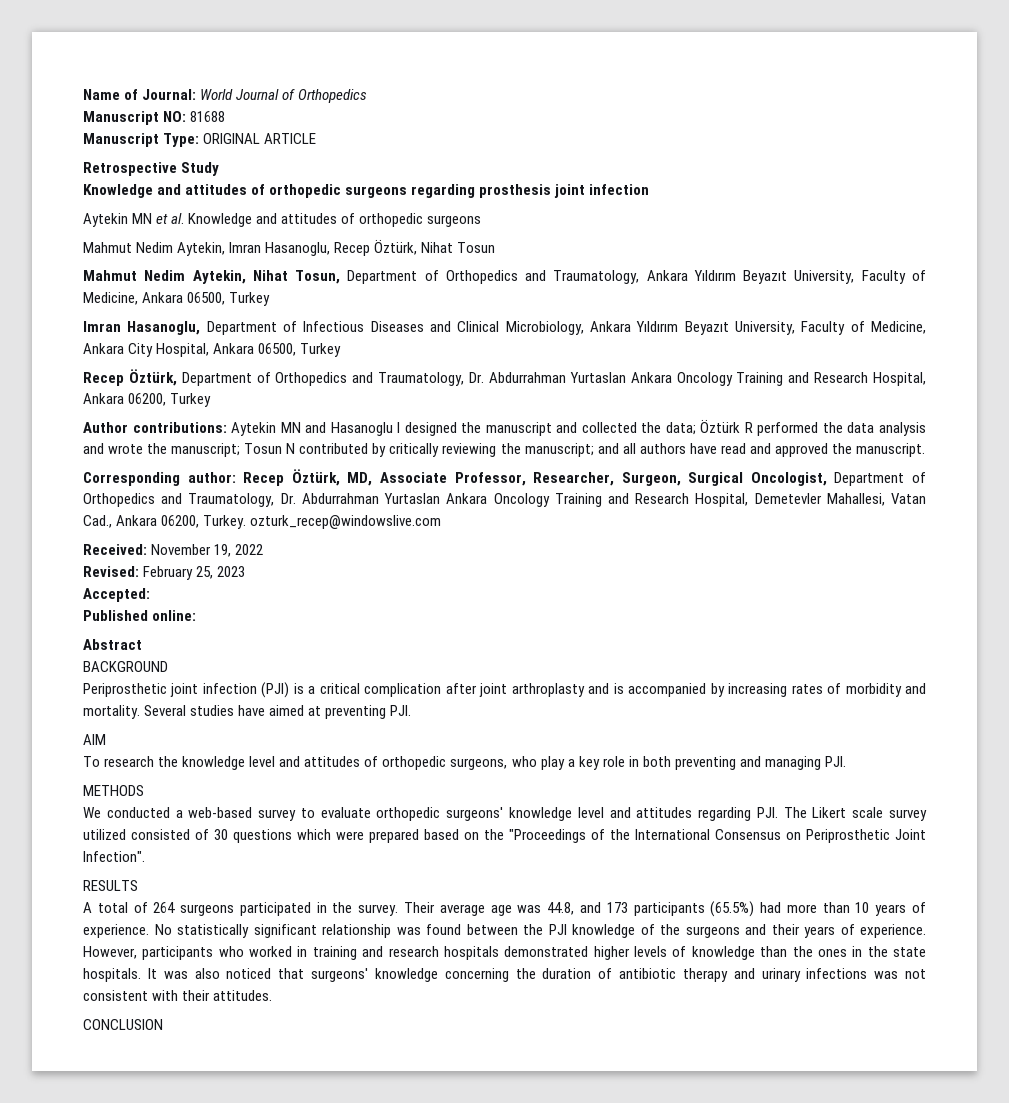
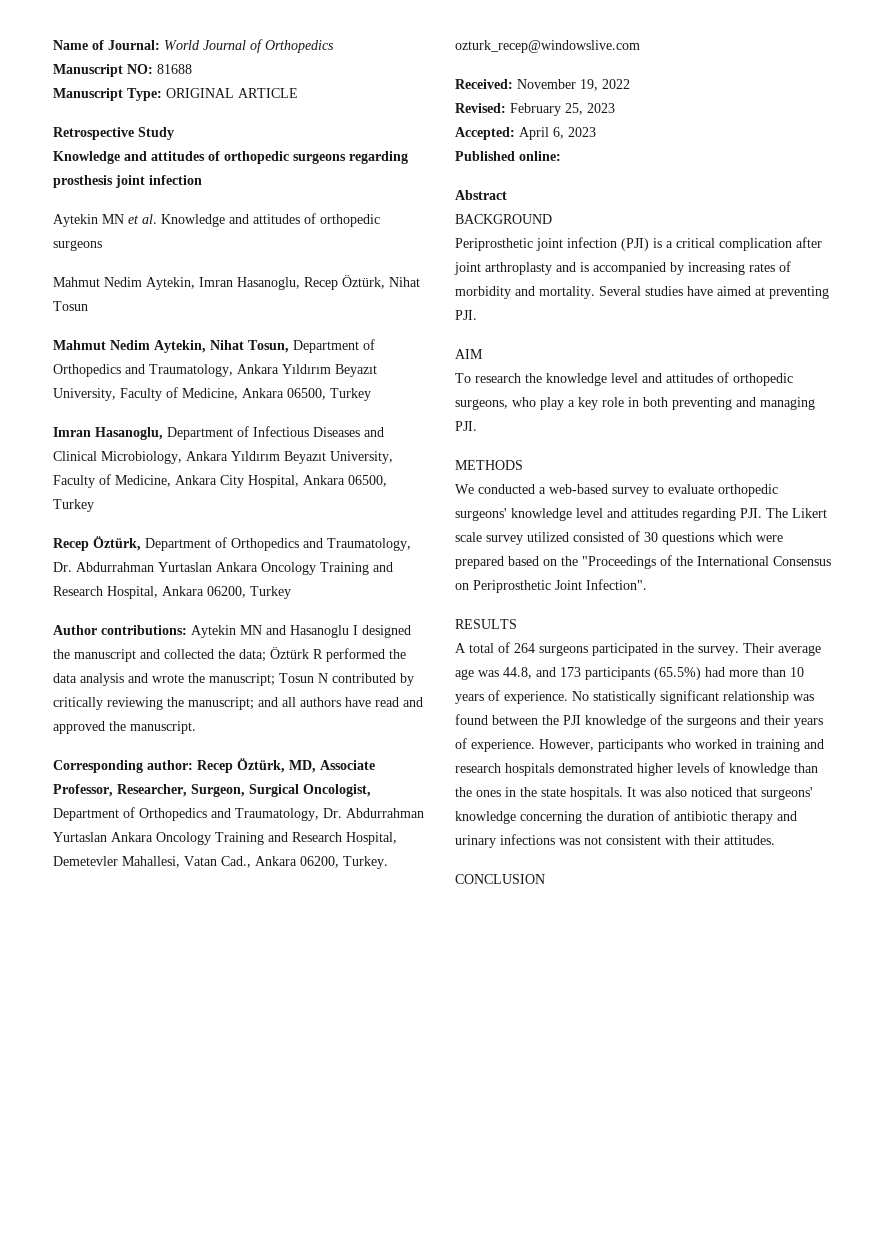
- Accepted:
+ Accepted: April 6, 2023

